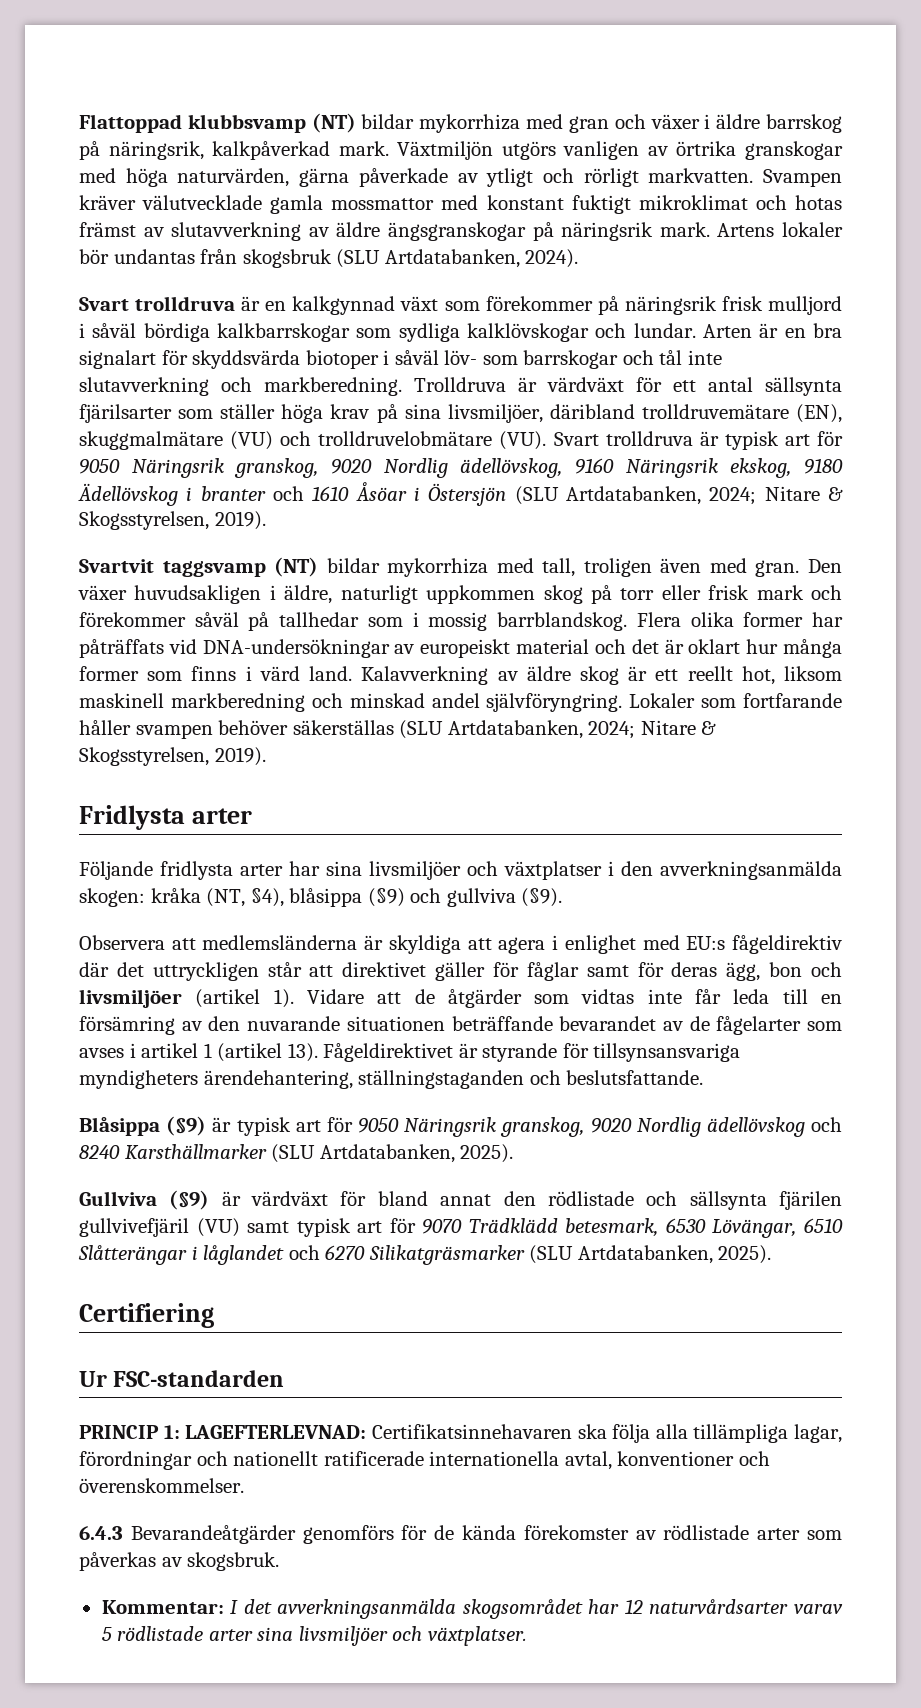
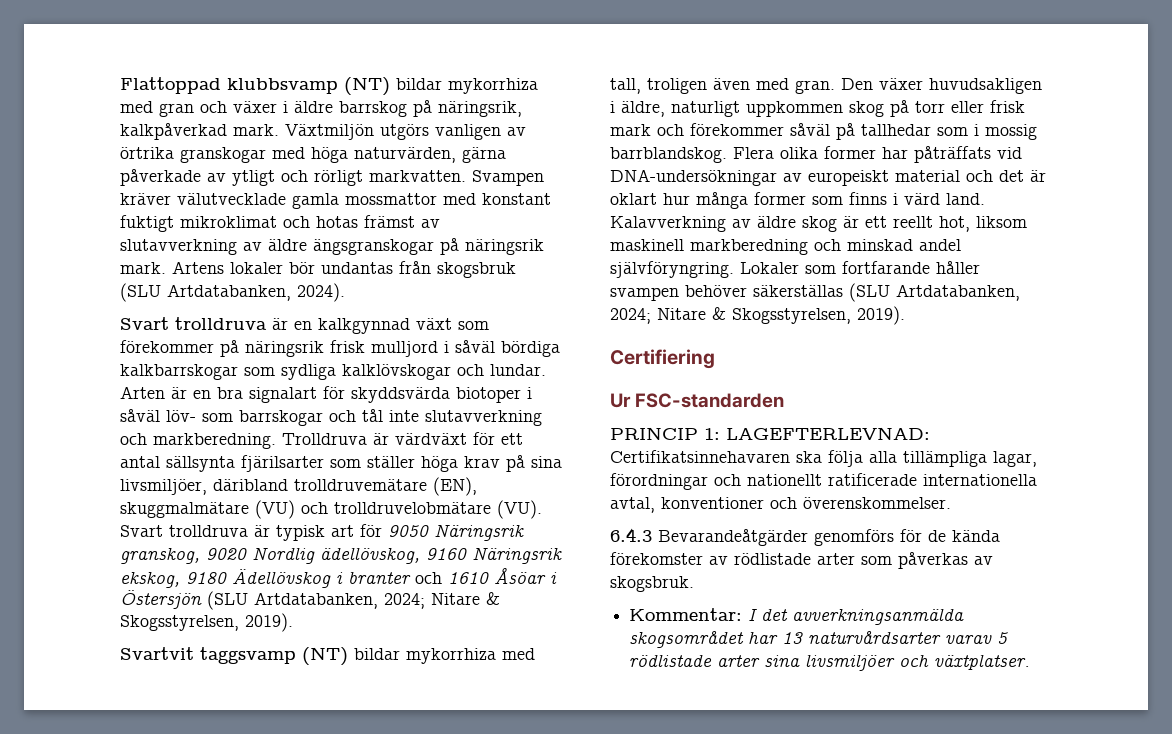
- Fridlysta arter
- Följande fridlysta arter har sina livsmiljöer och växtplatser i den avverkningsanmälda skogen: kråka (NT, §4), blåsippa (§9) och gullviva (§9).
- Observera att medlemsländerna är skyldiga att agera i enlighet med EU:s fågeldirektiv där det uttryckligen står att direktivet gäller för fåglar samt för deras ägg, bon och livsmiljöer (artikel 1). Vidare att de åtgärder som vidtas inte får leda till en försämring av den nuvarande situationen beträffande bevarandet av de fågelarter som avses i artikel 1 (artikel 13). Fågeldirektivet är styrande för tillsynsansvariga myndigheters ärendehantering, ställningstaganden och beslutsfattande.
- Blåsippa (§9) är typisk art för 9050 Näringsrik granskog, 9020 Nordlig ädellövskog och 8240 Karsthällmarker (SLU Artdatabanken, 2025).
- Gullviva (§9) är värdväxt för bland annat den rödlistade och sällsynta fjärilen gullvivefjäril (VU) samt typisk art för 9070 Trädklädd betesmark, 6530 Lövängar, 6510 Slåtterängar i låglandet och 6270 Silikatgräsmarker (SLU Artdatabanken, 2025).
- Kommentar: I det avverkningsanmälda skogsområdet har 12 naturvårdsarter varav 5 rödlistade arter sina livsmiljöer och växtplatser.
+ Kommentar: I det avverkningsanmälda skogsområdet har 13 naturvårdsarter varav 5 rödlistade arter sina livsmiljöer och växtplatser.

